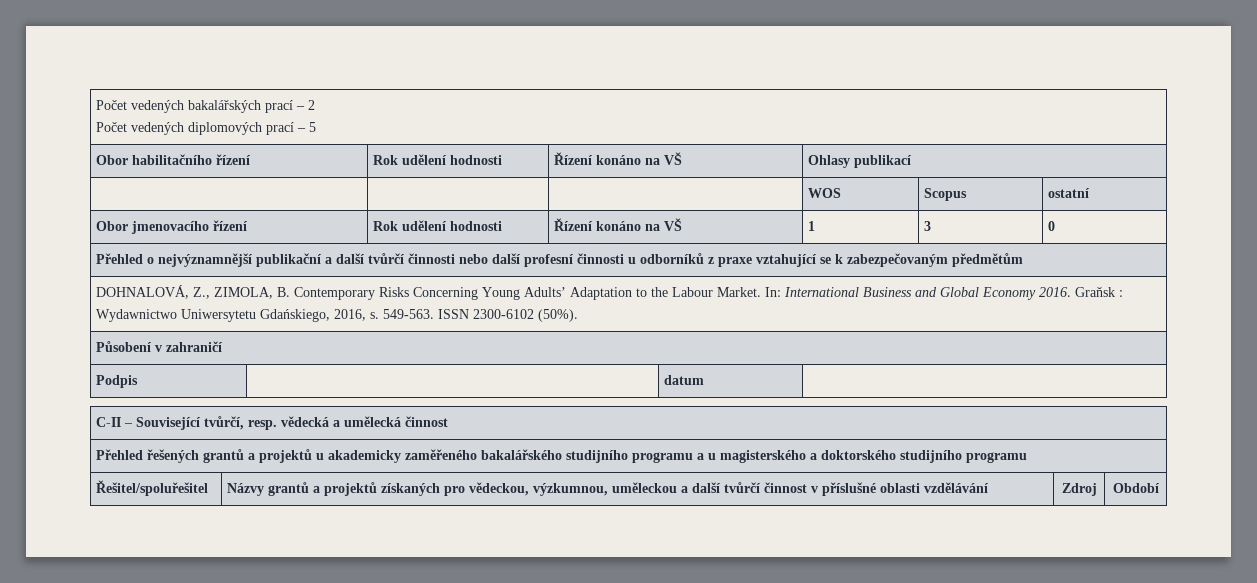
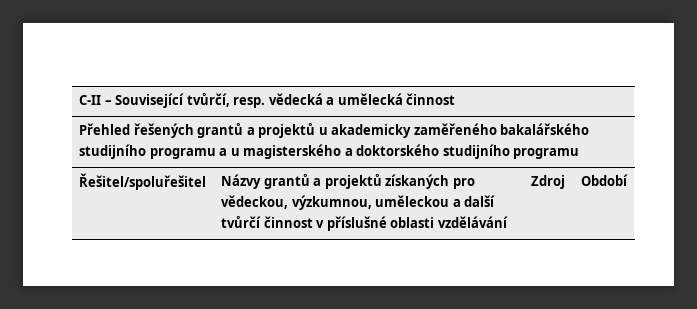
- Počet vedených bakalářských prací – 2
- Počet vedených diplomových prací – 5
- Obor habilitačního řízení | Rok udělení hodnosti | Řízení konáno na VŠ | Ohlasy publikací
- | | | WOS | Scopus | ostatní
- Obor jmenovacího řízení | Rok udělení hodnosti | Řízení konáno na VŠ | 1 | 3 | 0
- Přehled o nejvýznamnější publikační a další tvůrčí činnosti nebo další profesní činnosti u odborníků z praxe vztahující se k zabezpečovaným předmětům
- DOHNALOVÁ, Z., ZIMOLA, B. Contemporary Risks Concerning Young Adults’ Adaptation to the Labour Market. In: International Business and Global Economy 2016. Graňsk : Wydawnictwo Uniwersytetu Gdańskiego, 2016, s. 549-563. ISSN 2300-6102 (50%).
- Působení v zahraničí
- Podpis | | datum |

